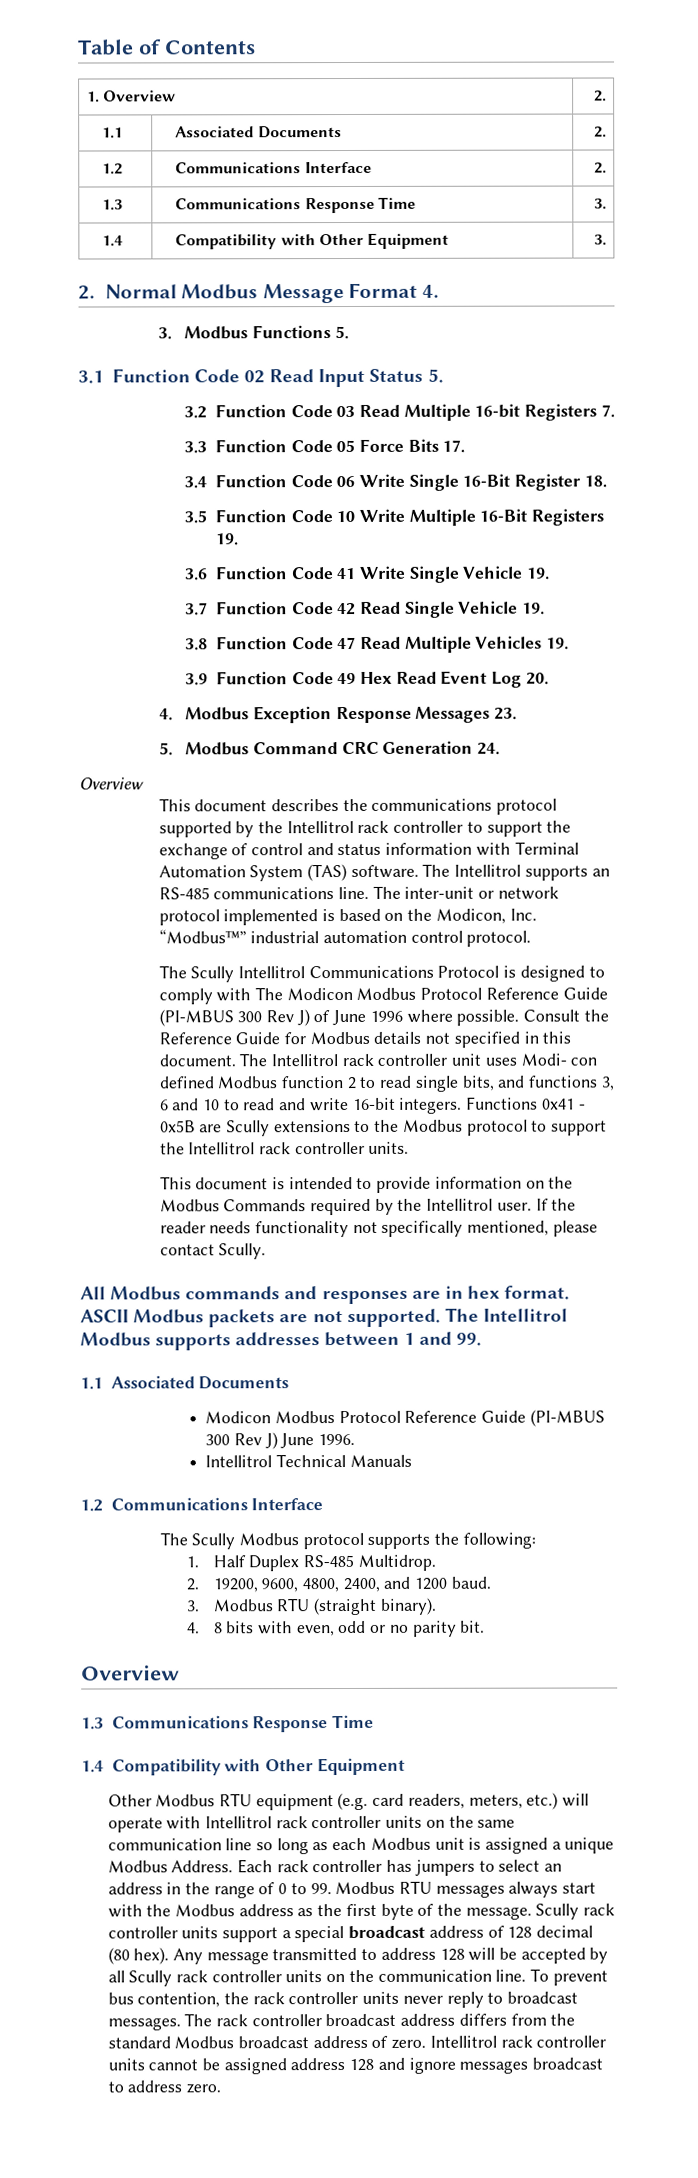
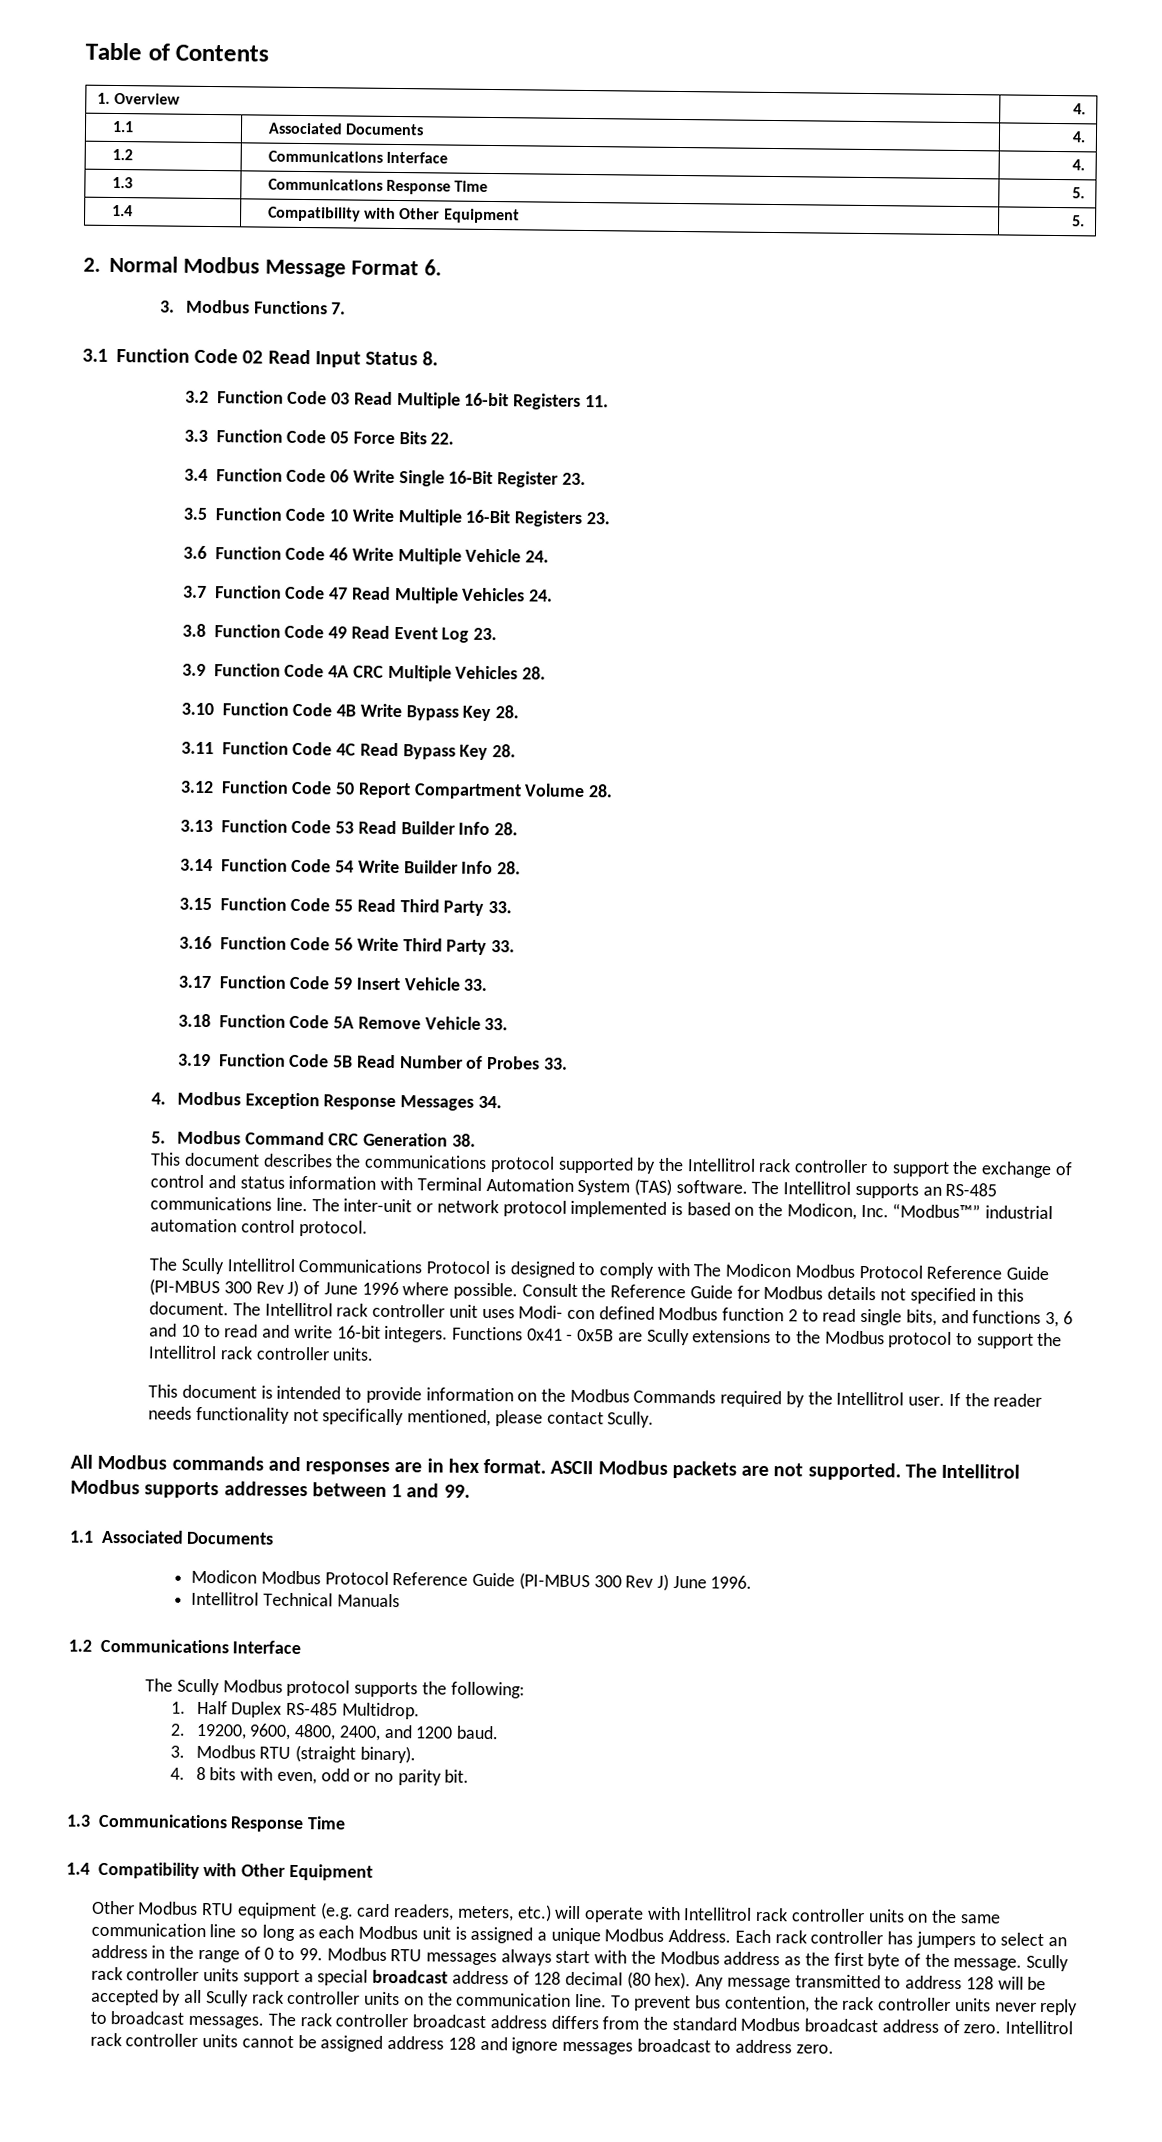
- 1. Overview | 2.
+ 1. Overview | 4.
- 1.1 | Associated Documents | 2.
+ 1.1 | Associated Documents | 4.
- 1.2 | Communications Interface | 2.
+ 1.2 | Communications Interface | 4.
- 1.3 | Communications Response Time | 3.
+ 1.3 | Communications Response Time | 5.
- 1.4 | Compatibility with Other Equipment | 3.
+ 1.4 | Compatibility with Other Equipment | 5.
- 2. Normal Modbus Message Format 4.
+ 2. Normal Modbus Message Format 6.
- 3. Modbus Functions 5.
+ 3. Modbus Functions 7.
- 3.1 Function Code 02 Read Input Status 5.
+ 3.1 Function Code 02 Read Input Status 8.
- 3.2 Function Code 03 Read Multiple 16-bit Registers 7.
+ 3.2 Function Code 03 Read Multiple 16-bit Registers 11.
- 3.3 Function Code 05 Force Bits 17.
+ 3.3 Function Code 05 Force Bits 22.
- 3.4 Function Code 06 Write Single 16-Bit Register 18.
+ 3.4 Function Code 06 Write Single 16-Bit Register 23.
- 3.5 Function Code 10 Write Multiple 16-Bit Registers 19.
+ 3.5 Function Code 10 Write Multiple 16-Bit Registers 23.
- 3.6 Function Code 41 Write Single Vehicle 19.
- 3.7 Function Code 42 Read Single Vehicle 19.
- 3.8 Function Code 47 Read Multiple Vehicles 19.
- 3.9 Function Code 49 Hex Read Event Log 20.
+ 3.6 Function Code 46 Write Multiple Vehicle 24.
+ 3.7 Function Code 47 Read Multiple Vehicles 24.
+ 3.8 Function Code 49 Read Event Log 23.
+ 3.9 Function Code 4A CRC Multiple Vehicles 28.
+ 3.10 Function Code 4B Write Bypass Key 28.
+ 3.11 Function Code 4C Read Bypass Key 28.
+ 3.12 Function Code 50 Report Compartment Volume 28.
+ 3.13 Function Code 53 Read Builder Info 28.
+ 3.14 Function Code 54 Write Builder Info 28.
+ 3.15 Function Code 55 Read Third Party 33.
+ 3.16 Function Code 56 Write Third Party 33.
+ 3.17 Function Code 59 Insert Vehicle 33.
+ 3.18 Function Code 5A Remove Vehicle 33.
+ 3.19 Function Code 5B Read Number of Probes 33.
- 4. Modbus Exception Response Messages 23.
+ 4. Modbus Exception Response Messages 34.
- 5. Modbus Command CRC Generation 24.
- Overview
+ 5. Modbus Command CRC Generation 38.
  4. 8 bits with even, odd or no parity bit.
- Overview

